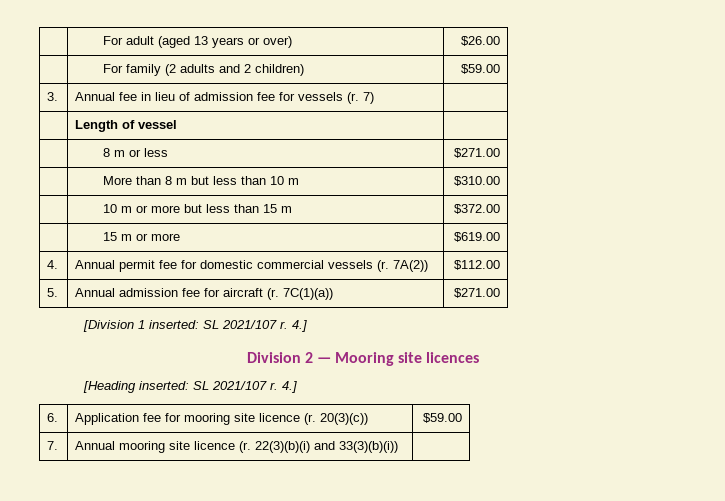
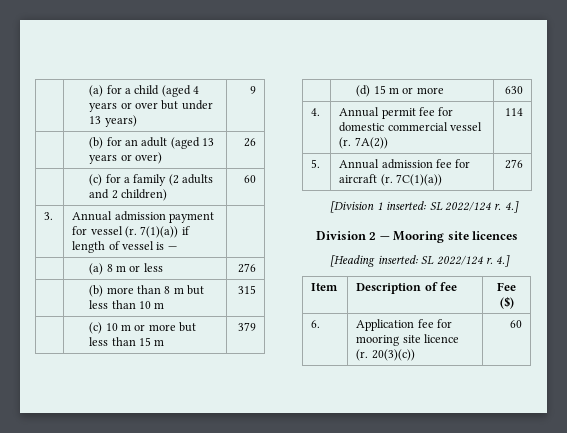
- | For adult (aged 13 years or over) | $26.00
- | For family (2 adults and 2 children) | $59.00
+ | (a) for a child (aged 4 years or over but under 13 years) | 9
+ | (b) for an adult (aged 13 years or over) | 26
+ | (c) for a family (2 adults and 2 children) | 60
- 3. | Annual fee in lieu of admission fee for vessels (r. 7) |
- | Length of vessel |
- | 8 m or less | $271.00
- | More than 8 m but less than 10 m | $310.00
- | 10 m or more but less than 15 m | $372.00
- | 15 m or more | $619.00
+ 3. | Annual admission payment for vessel (r. 7(1)(a)) if length of vessel is — |
+ | (a) 8 m or less | 276
+ | (b) more than 8 m but less than 10 m | 315
+ | (c) 10 m or more but less than 15 m | 379
+ | (d) 15 m or more | 630
- 4. | Annual permit fee for domestic commercial vessels (r. 7A(2)) | $112.00
+ 4. | Annual permit fee for domestic commercial vessel (r. 7A(2)) | 114
- 5. | Annual admission fee for aircraft (r. 7C(1)(a)) | $271.00
+ 5. | Annual admission fee for aircraft (r. 7C(1)(a)) | 276
- [Division 1 inserted: SL 2021/107 r.
+ [Division 1 inserted: SL 2022/124 r.
- [Heading inserted: SL 2021/107 r. 4.]
+ [Heading inserted: SL 2022/124 r. 4.]
+ Item | Description of fee | Fee ($)
- 6. | Application fee for mooring site licence (r. 20(3)(c)) | $59.00
- 7. | Annual mooring site licence (r. 22(3)(b)(i) and 33(3)(b)(i)) |
+ 6. | Application fee for mooring site licence (r. 20(3)(c)) | 60

